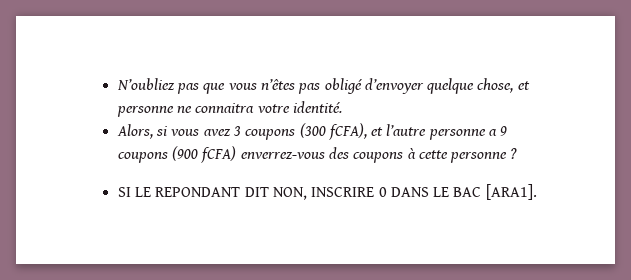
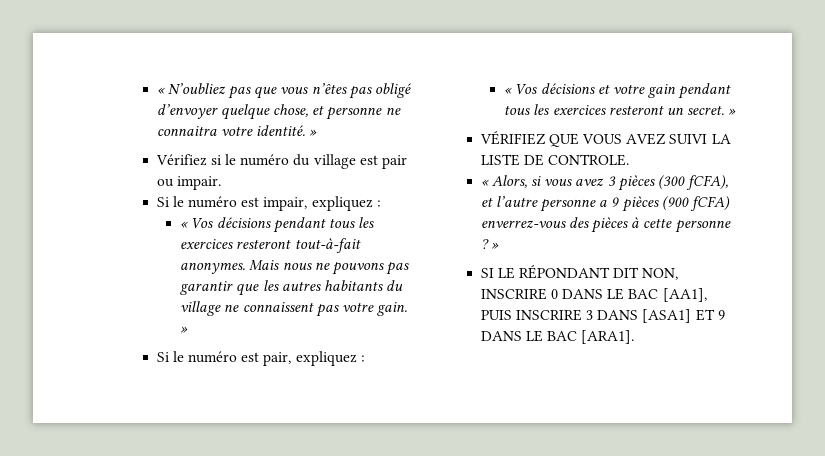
- N’oubliez pas que vous n’êtes pas obligé d’envoyer quelque chose, et personne ne connaitra votre identité.
- Alors, si vous avez 3 coupons (300 fCFA), et l’autre personne a 9 coupons (900 fCFA) enverrez-vous des coupons à cette personne ?
+ « N’oubliez pas que vous n’êtes pas obligé d’envoyer quelque chose, et personne ne connaitra votre identité. »
+ Vérifiez si le numéro du village est pair ou impair.
+ Si le numéro est impair, expliquez :
+ « Vos décisions pendant tous les exercices resteront tout-à-fait anonymes. Mais nous ne pouvons pas garantir que les autres habitants du village ne connaissent pas votre gain. »
+ Si le numéro est pair, expliquez :
+ « Vos décisions et votre gain pendant tous les exercices resteront un secret. »
+ VÉRIFIEZ QUE VOUS AVEZ SUIVI LA LISTE DE CONTROLE.
+ « Alors, si vous avez 3 pièces (300 fCFA), et l’autre personne a 9 pièces (900 fCFA) enverrez-vous des pièces à cette personne ? »
- SI LE REPONDANT DIT NON, INSCRIRE 0 DANS LE BAC [ARA1].
+ SI LE RÉPONDANT DIT NON, INSCRIRE 0 DANS LE BAC [AA1], PUIS INSCRIRE 3 DANS [ASA1] ET 9 DANS LE BAC [ARA1].

